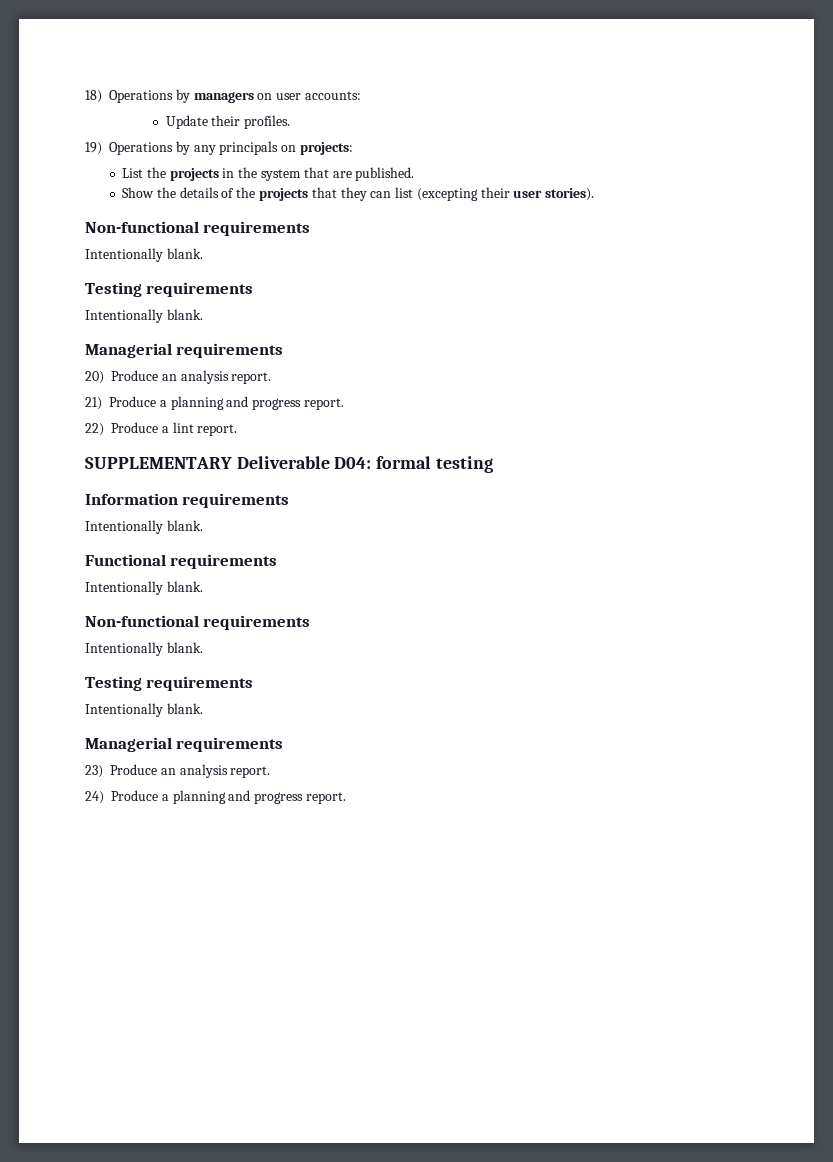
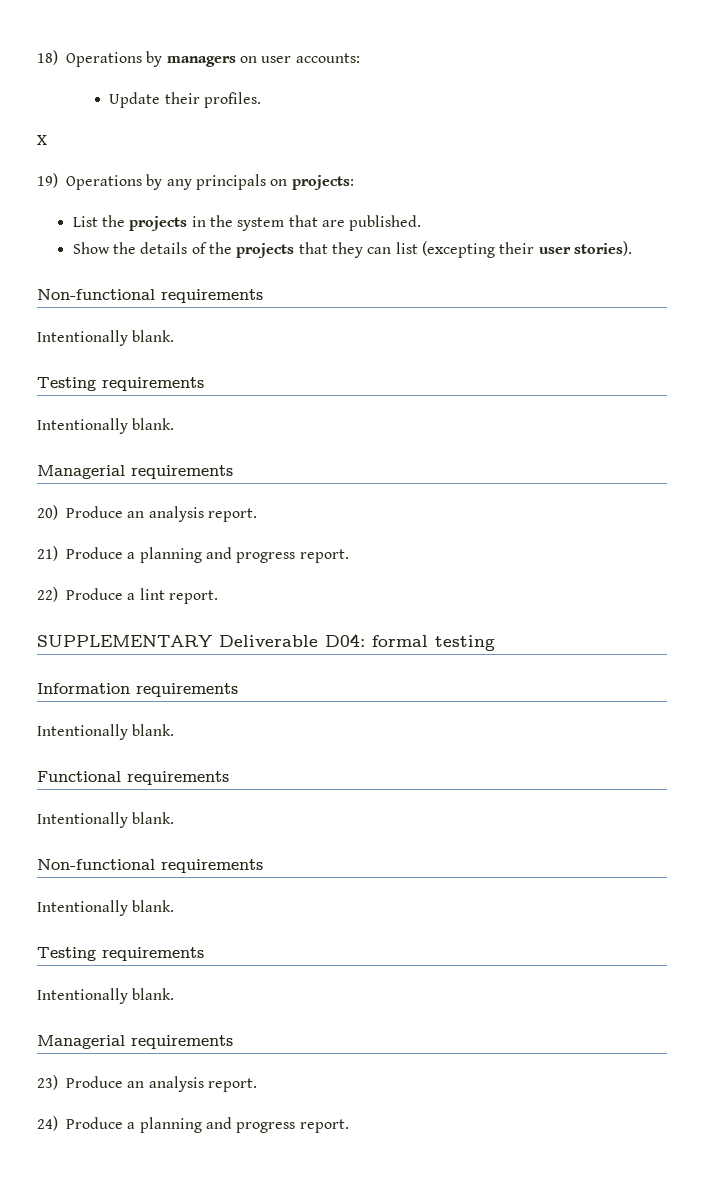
+ X

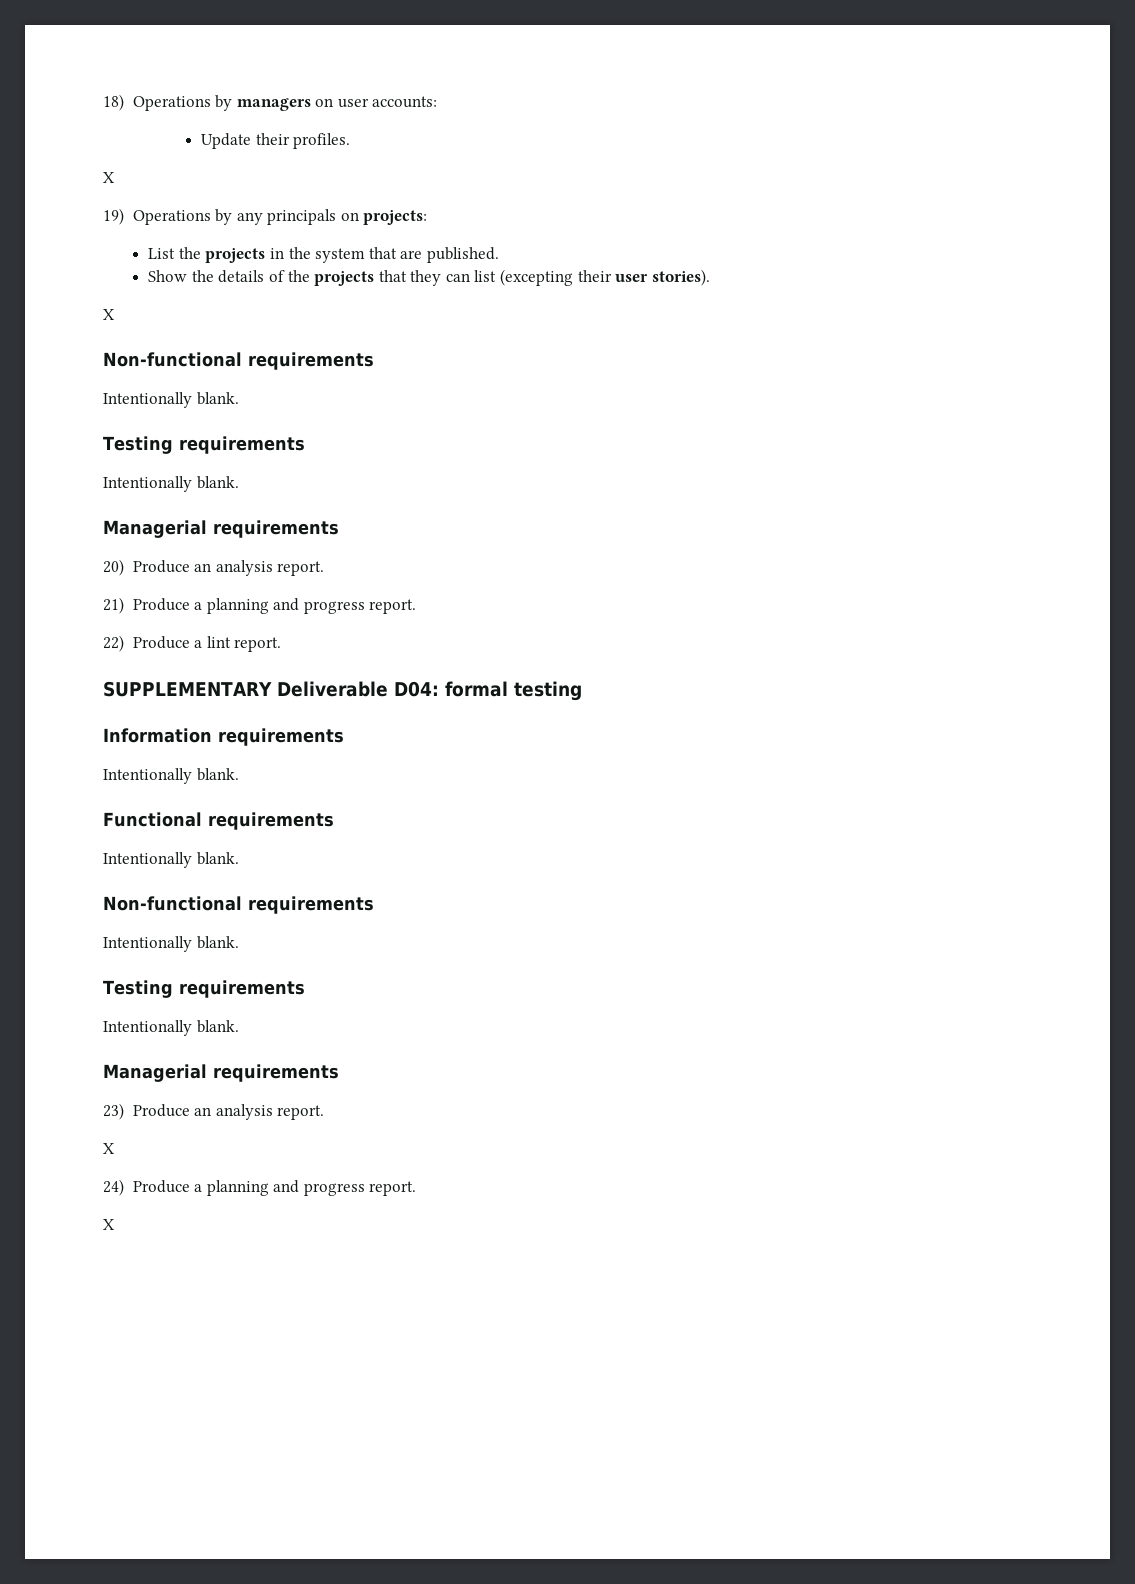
  Show the details of the projects that they can list (excepting their user stories).
+ X
  23) Produce an analysis report.
+ X
  24) Produce a planning and progress report.
+ X

